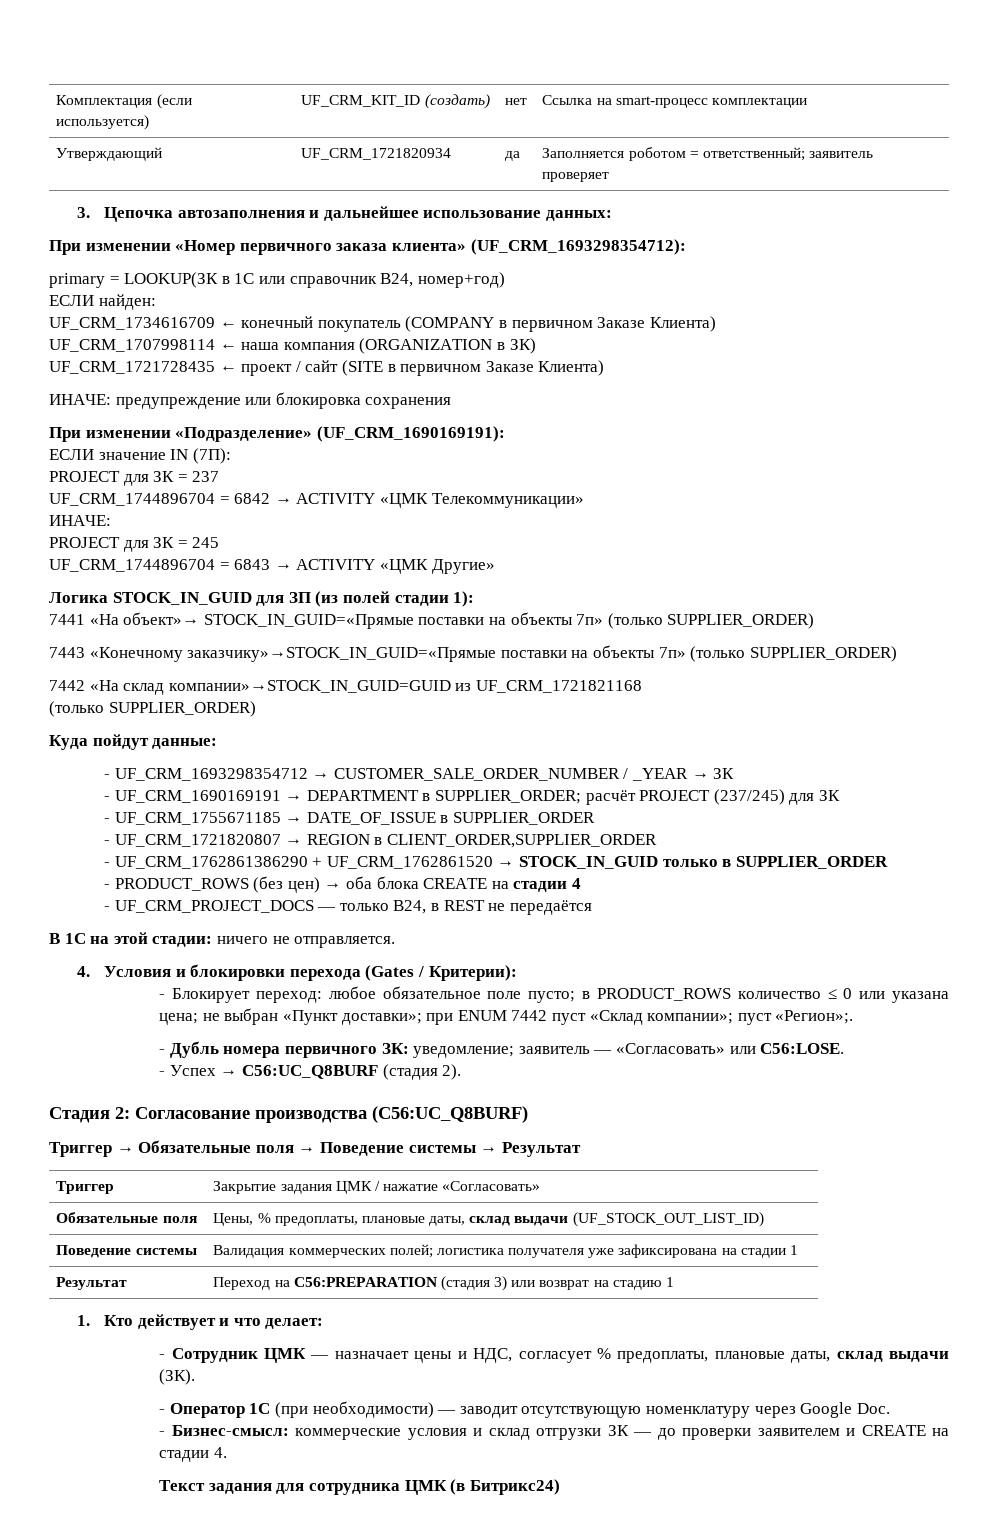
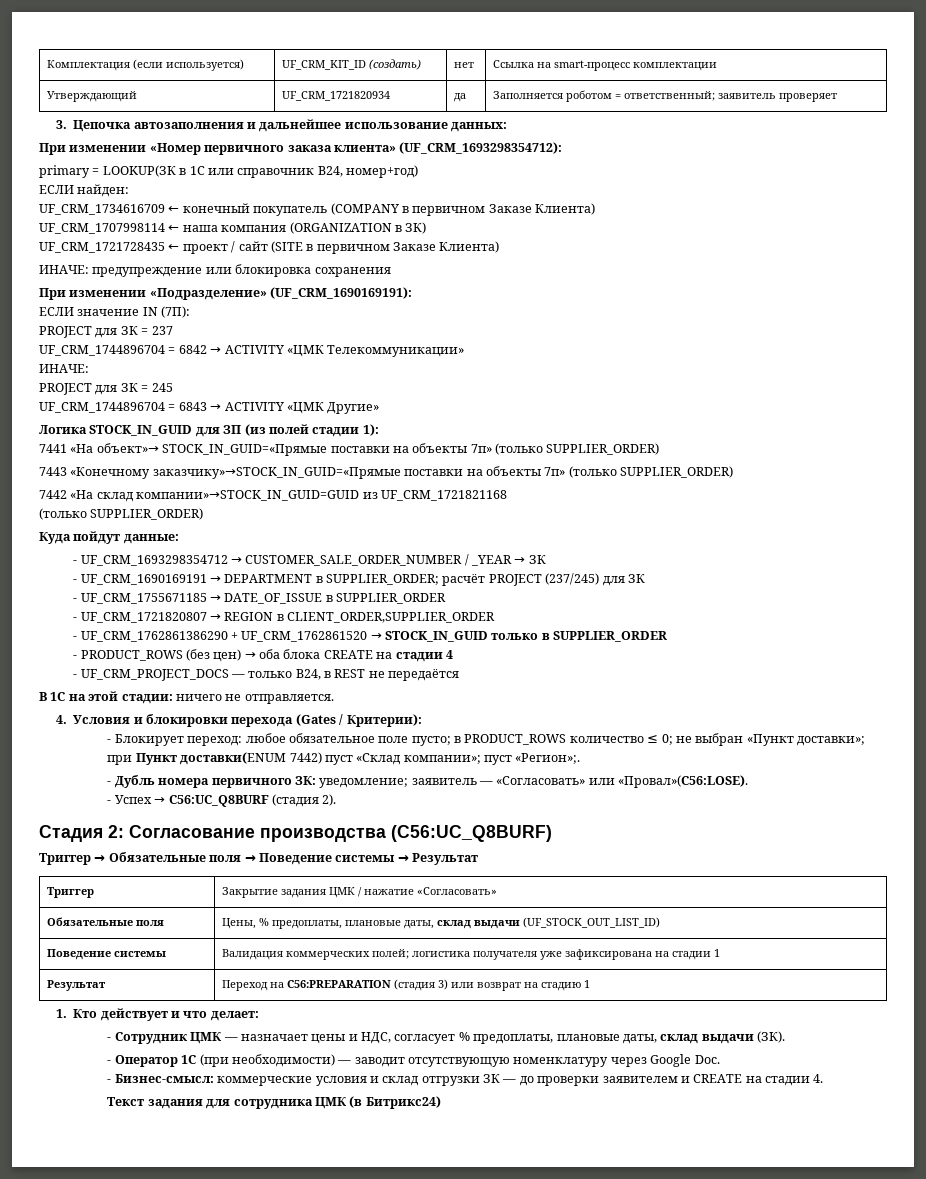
- - Блокирует переход: любое обязательное поле пусто; в PRODUCT_ROWS количество ≤ 0 или указана цена; не выбран «Пункт доставки»; при ENUM 7442 пуст «Склад компании»; пуст «Регион»;.
+ - Блокирует переход: любое обязательное поле пусто; в PRODUCT_ROWS количество ≤ 0; не выбран «Пункт доставки»; при Пункт доставки(ENUM 7442) пуст «Склад компании»; пуст «Регион»;.
- - Дубль номера первичного ЗК: уведомление; заявитель — «Согласовать» или C56:LOSE.
+ - Дубль номера первичного ЗК: уведомление; заявитель — «Согласовать» или «Провал»(C56:LOSE).

